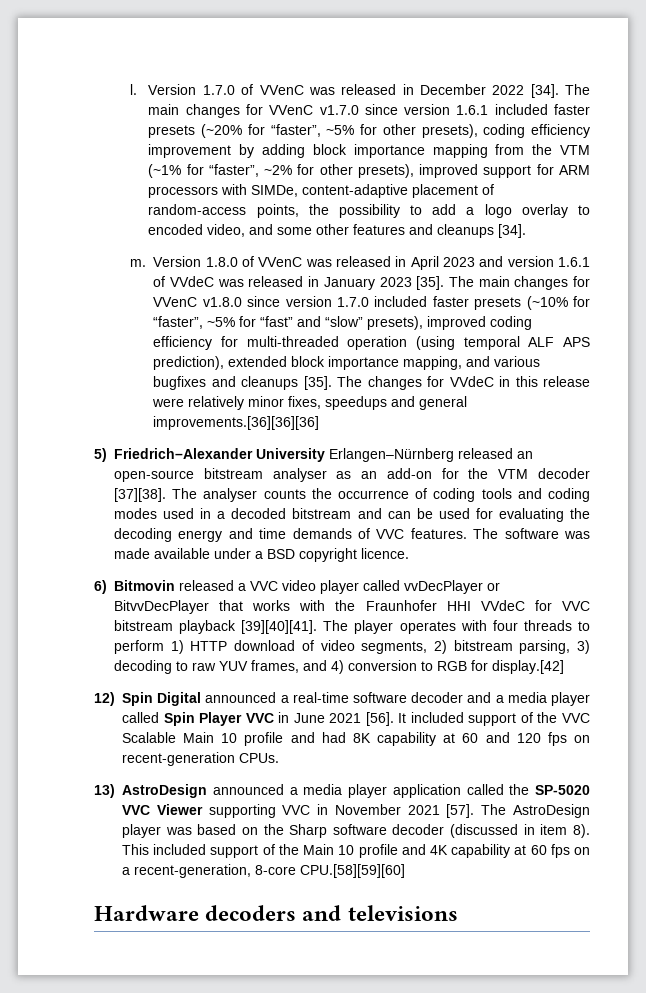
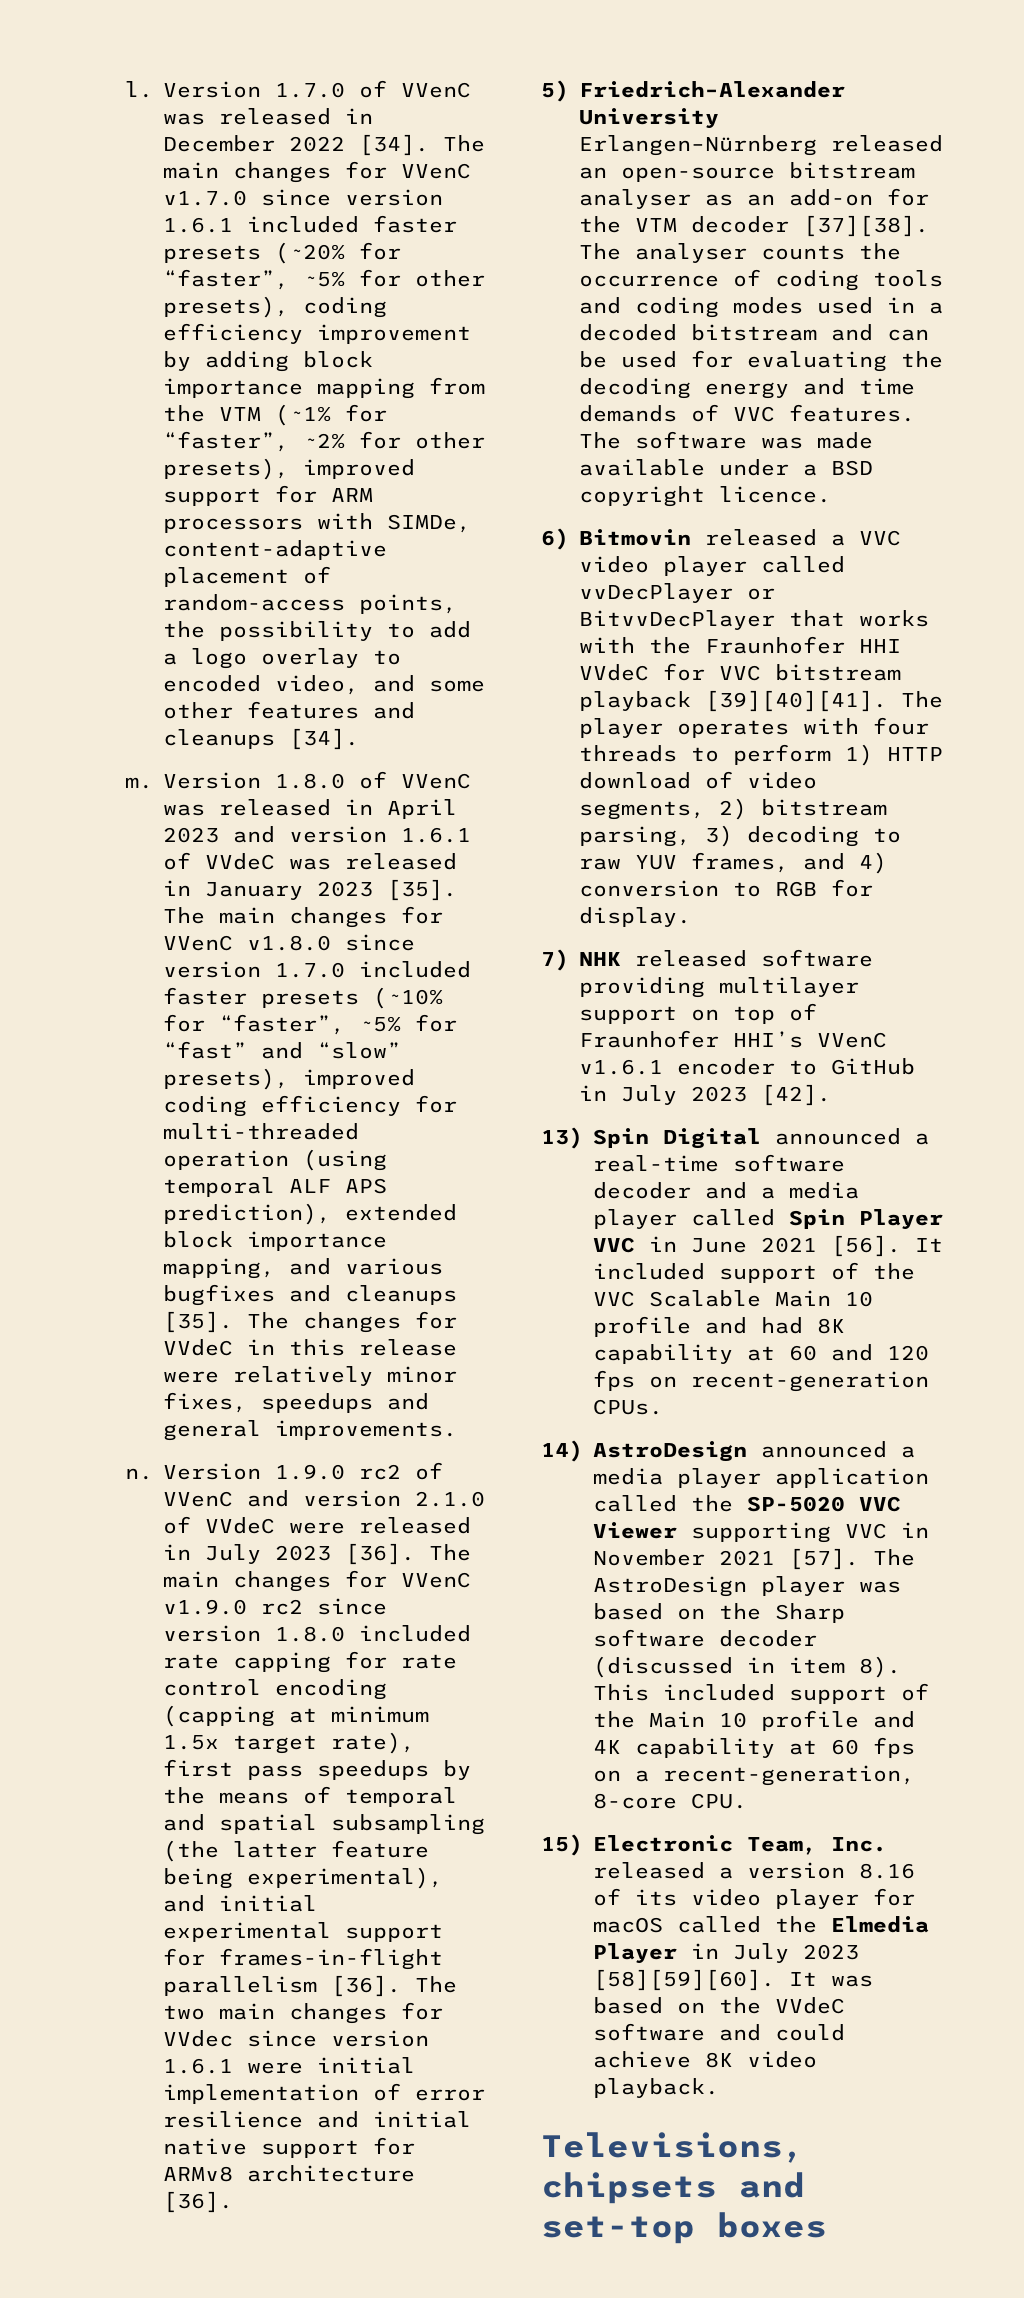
- The changes for VVdeC in this release were relatively minor fixes, speedups and general improvements.[36][36][36]
+ The changes for VVdeC in this release were relatively minor fixes, speedups and general improvements.
+ n. Version 1.9.0 rc2 of VVenC and version 2.1.0 of VVdeC were released in July 2023 [36]. The main changes for VVenC v1.9.0 rc2 since version 1.8.0 included rate capping for rate control encoding (capping at minimum 1.5x target rate), first pass speedups by the means of temporal and spatial subsampling (the latter feature being experimental), and initial experimental support for frames-in-flight parallelism [36]. The two main changes for VVdec since version 1.6.1 were initial implementation of error resilience and initial native support for ARMv8 architecture [36].
- The player operates with four threads to perform 1) HTTP download of video segments, 2) bitstream parsing, 3) decoding to raw YUV frames, and 4) conversion to RGB for display.[42]
- 12) Spin Digital announced a real-time software decoder and a media player called Spin Player VVC in June 2021 [56].
+ The player operates with four threads to perform 1) HTTP download of video segments, 2) bitstream parsing, 3) decoding to raw YUV frames, and 4) conversion to RGB for display.
+ 7) NHK released software providing multilayer support on top of Fraunhofer HHI’s VVenC v1.6.1 encoder to GitHub in July 2023 [42].
+ 13) Spin Digital announced a real-time software decoder and a media player called Spin Player VVC in June 2021 [56].
- 13) AstroDesign announced a media player application called the SP-5020 VVC Viewer supporting VVC in November 2021 [57].
+ 14) AstroDesign announced a media player application called the SP-5020 VVC Viewer supporting VVC in November 2021 [57].
- This included support of the Main 10 profile and 4K capability at 60 fps on a recent-generation, 8-core CPU.[58][59][60]
- Hardware decoders and televisions
+ This included support of the Main 10 profile and 4K capability at 60 fps on a recent-generation, 8-core CPU.
+ 15) Electronic Team, Inc. released a version 8.16 of its video player for macOS called the Elmedia Player in July 2023 [58][59][60]. It was based on the VVdeC software and could achieve 8K video playback.
+ Televisions, chipsets and set-top boxes

